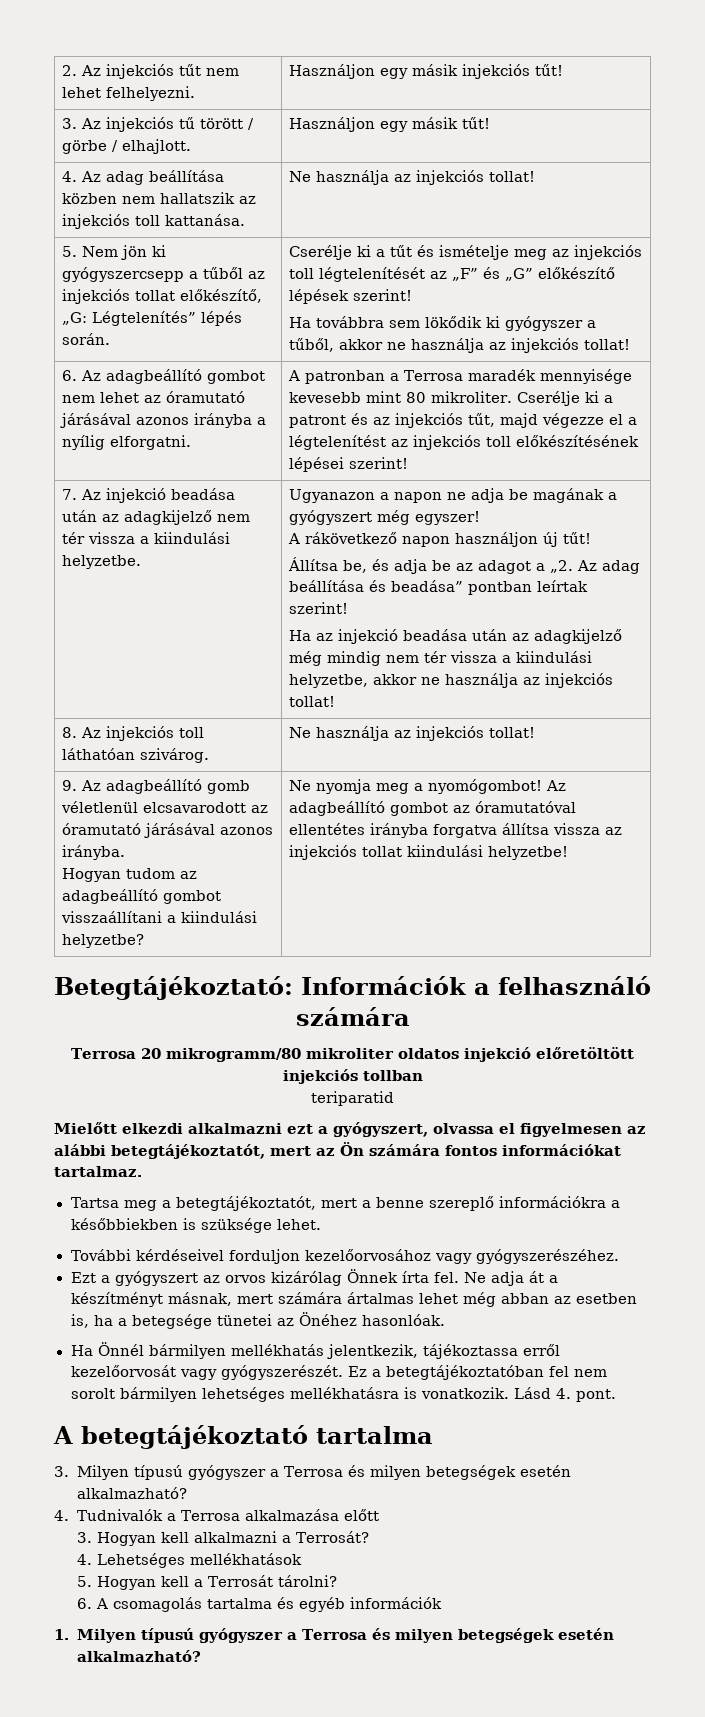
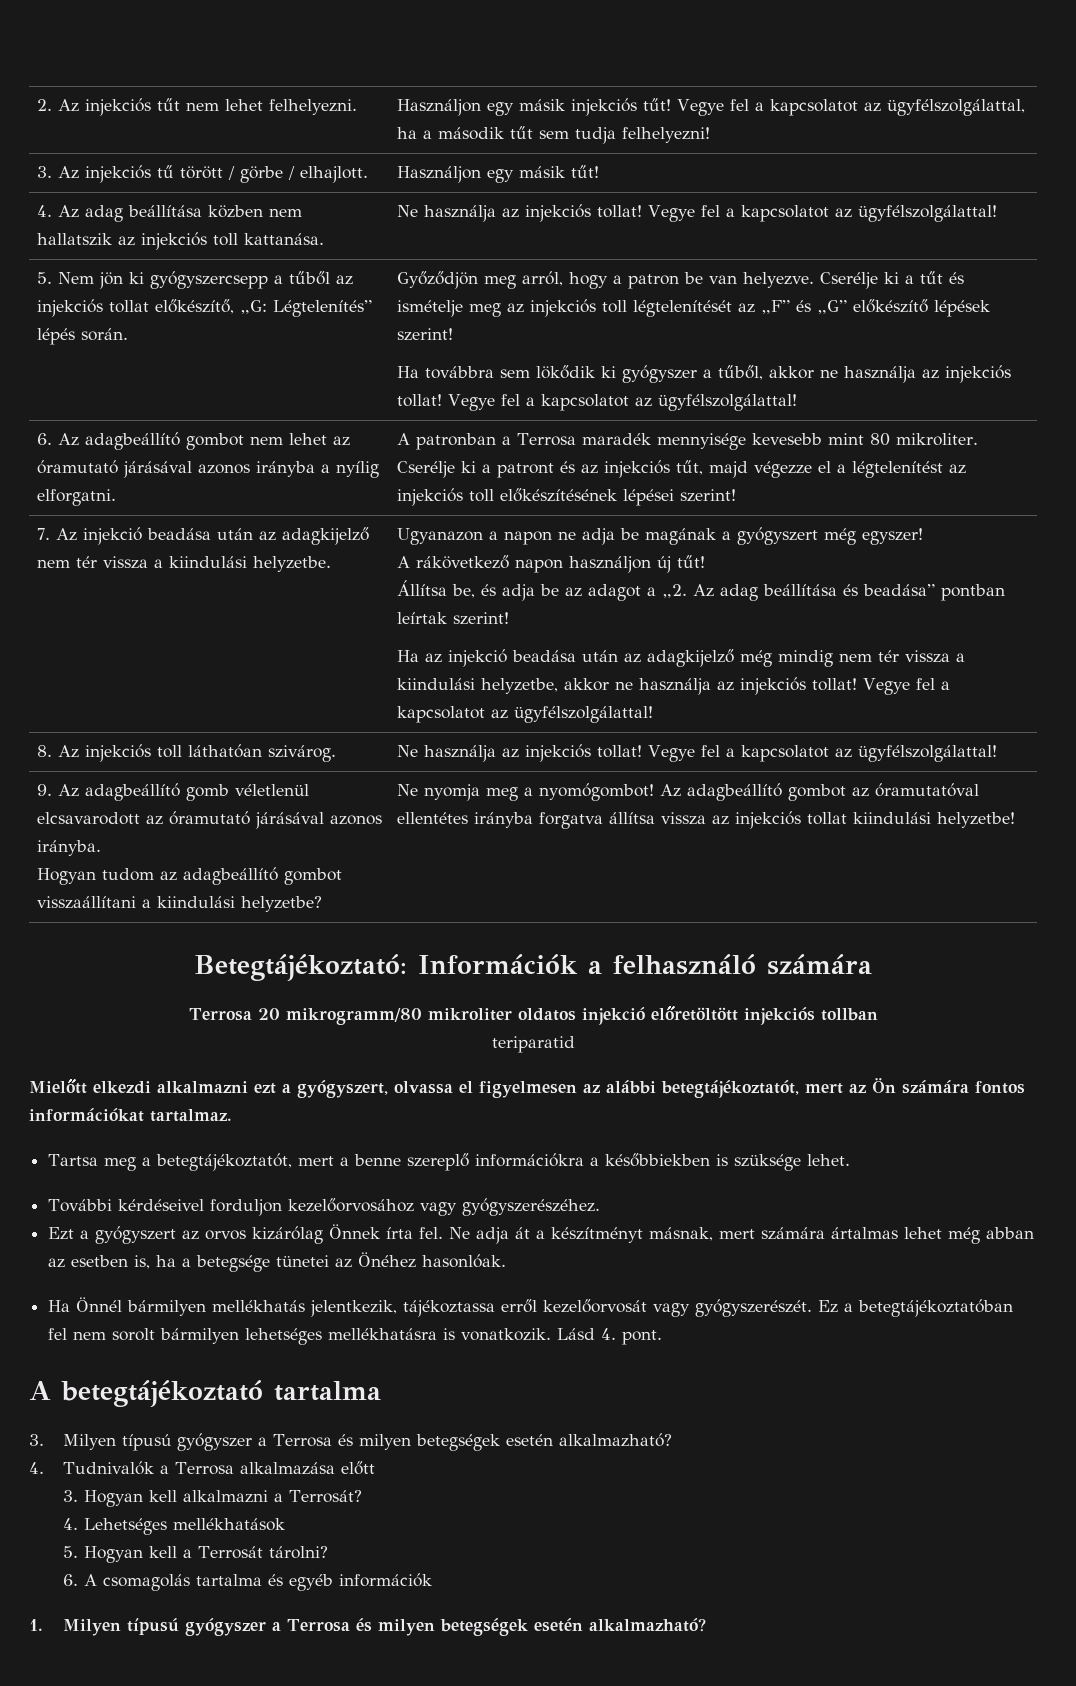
- 2. Az injekciós tűt nem lehet felhelyezni. | Használjon egy másik injekciós tűt!
+ 2. Az injekciós tűt nem lehet felhelyezni. | Használjon egy másik injekciós tűt! Vegye fel a kapcsolatot az ügyfélszolgálattal, ha a második tűt sem tudja felhelyezni!
- 4. Az adag beállítása közben nem hallatszik az injekciós toll kattanása. | Ne használja az injekciós tollat!
+ 4. Az adag beállítása közben nem hallatszik az injekciós toll kattanása. | Ne használja az injekciós tollat! Vegye fel a kapcsolatot az ügyfélszolgálattal!
+ Győződjön meg arról, hogy a patron be van helyezve.
- Ha továbbra sem lökődik ki gyógyszer a tűből, akkor ne használja az injekciós tollat!
+ Ha továbbra sem lökődik ki gyógyszer a tűből, akkor ne használja az injekciós tollat! Vegye fel a kapcsolatot az ügyfélszolgálattal!
- Ha az injekció beadása után az adagkijelző még mindig nem tér vissza a kiindulási helyzetbe, akkor ne használja az injekciós tollat!
+ Ha az injekció beadása után az adagkijelző még mindig nem tér vissza a kiindulási helyzetbe, akkor ne használja az injekciós tollat! Vegye fel a kapcsolatot az ügyfélszolgálattal!
- 8. Az injekciós toll láthatóan szivárog. | Ne használja az injekciós tollat!
+ 8. Az injekciós toll láthatóan szivárog. | Ne használja az injekciós tollat! Vegye fel a kapcsolatot az ügyfélszolgálattal!

